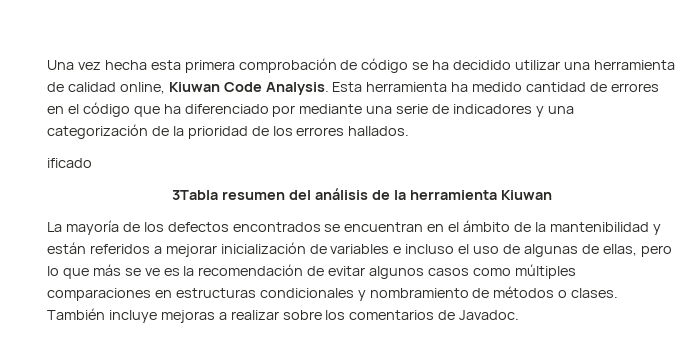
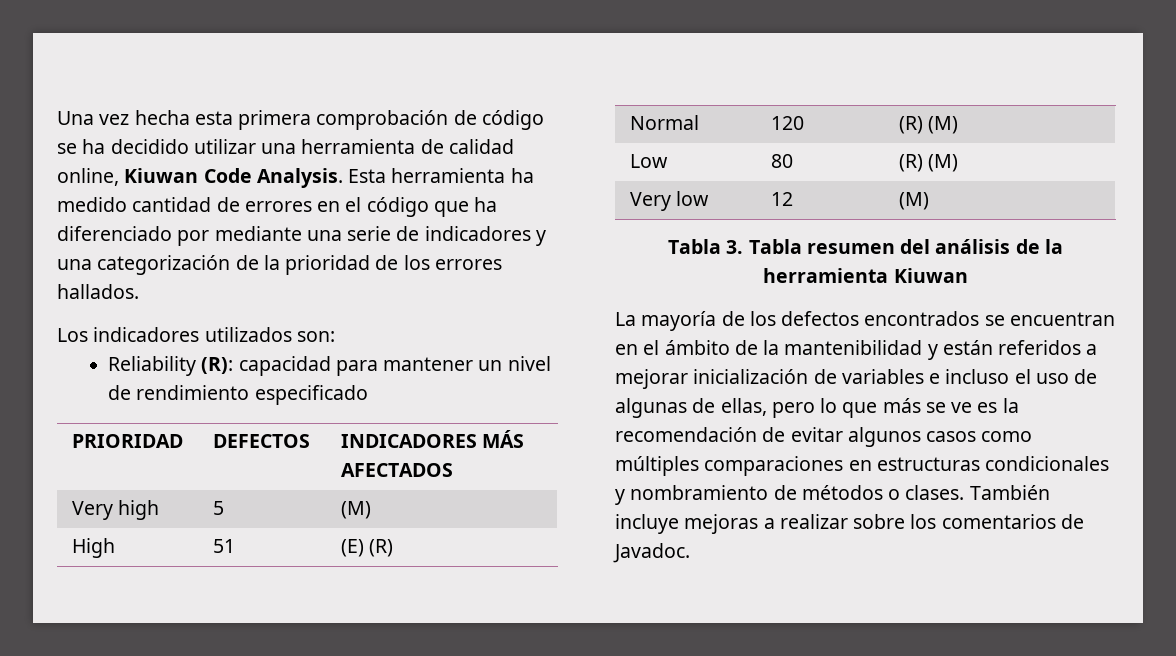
- ificado
- 3Tabla resumen del análisis de la herramienta Kiuwan
+ Los indicadores utilizados son:
+ Reliability (R): capacidad para mantener un nivel de rendimiento especificado
+ PRIORIDAD | DEFECTOS | INDICADORES MÁS AFECTADOS
+ Very high | 5 | (M)
+ High | 51 | (E) (R)
+ Normal | 120 | (R) (M)
+ Low | 80 | (R) (M)
+ Very low | 12 | (M)
+ Tabla 3. Tabla resumen del análisis de la herramienta Kiuwan

